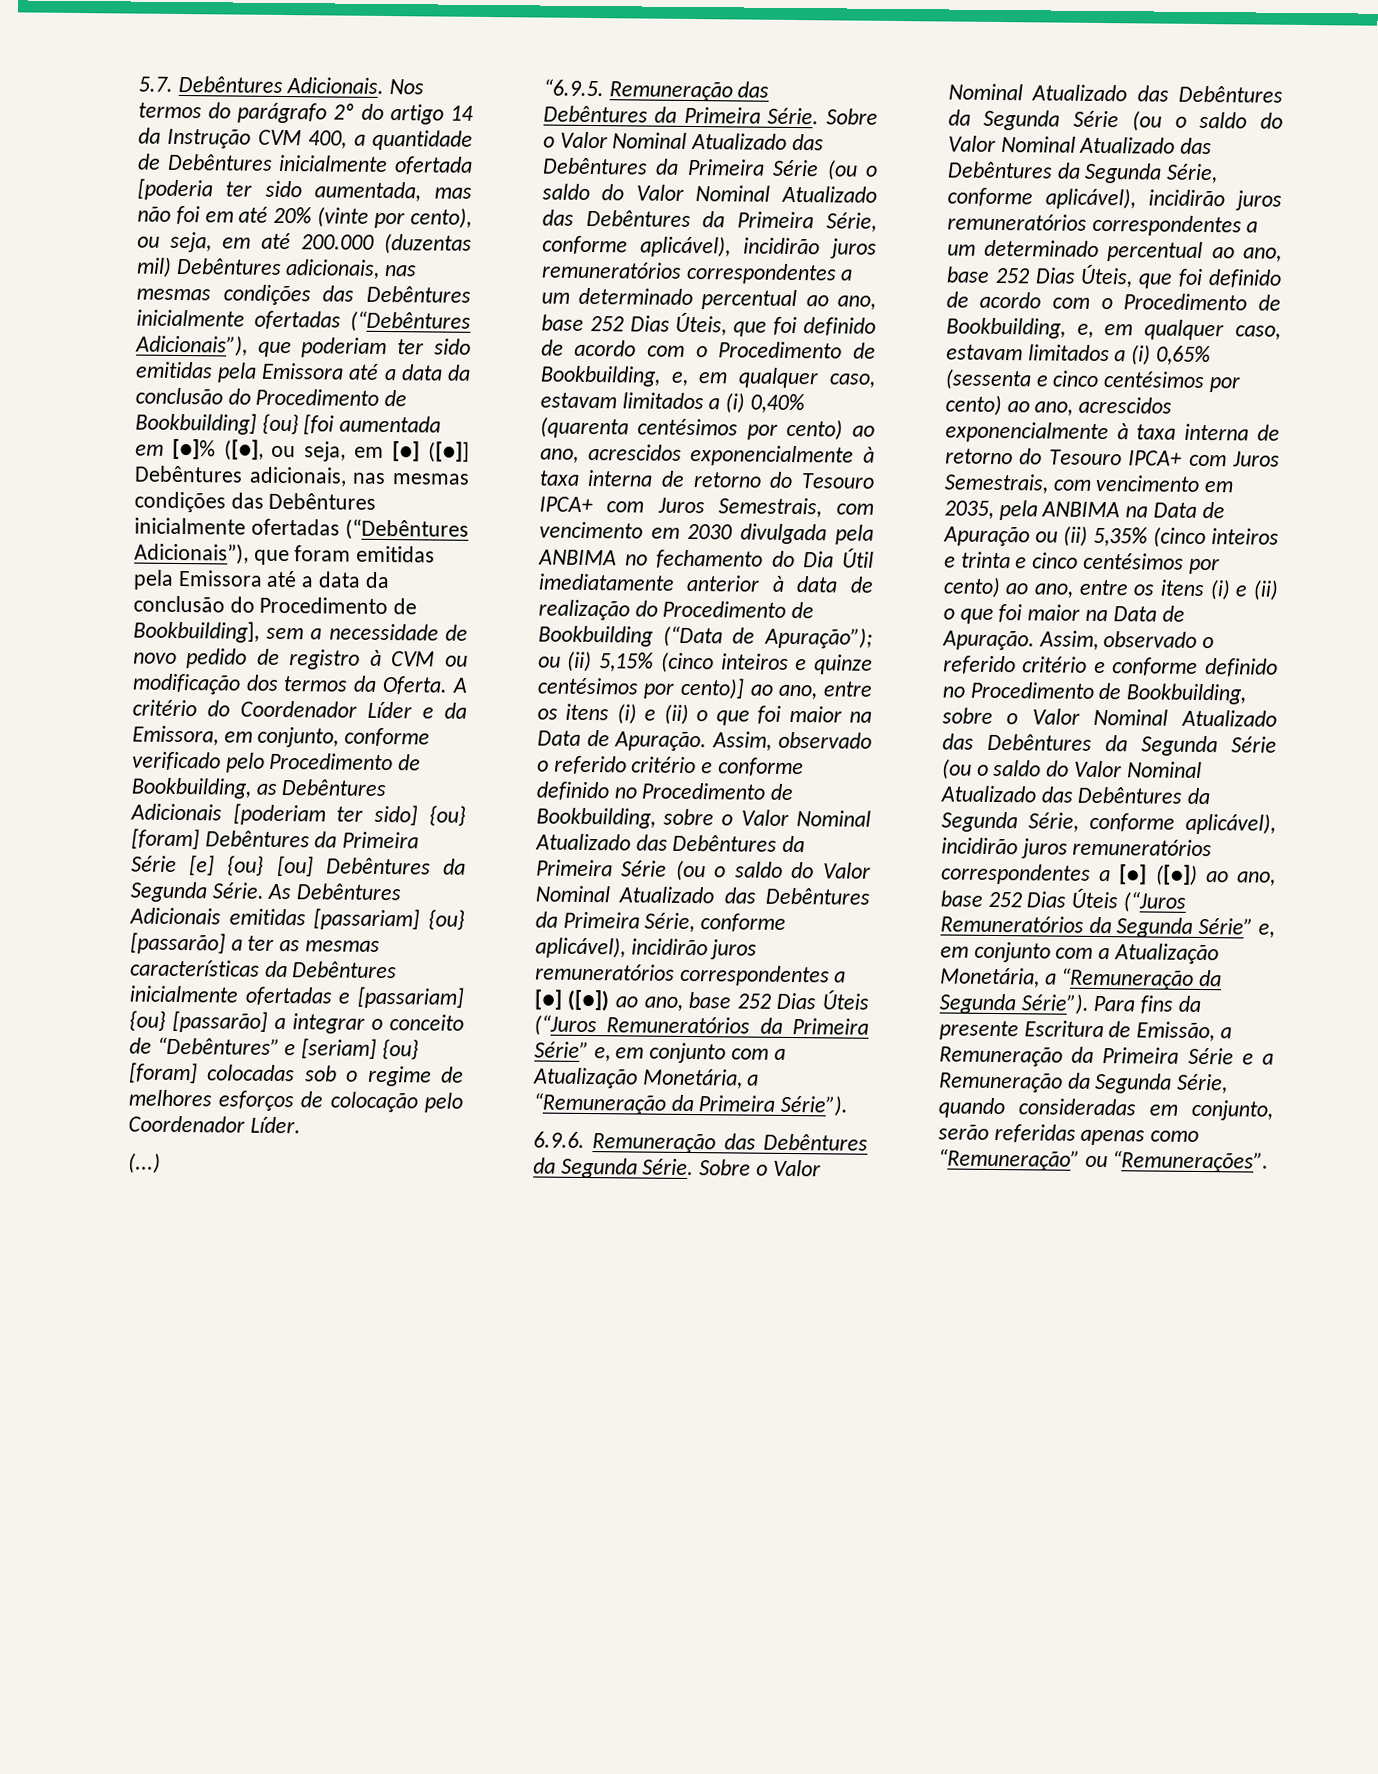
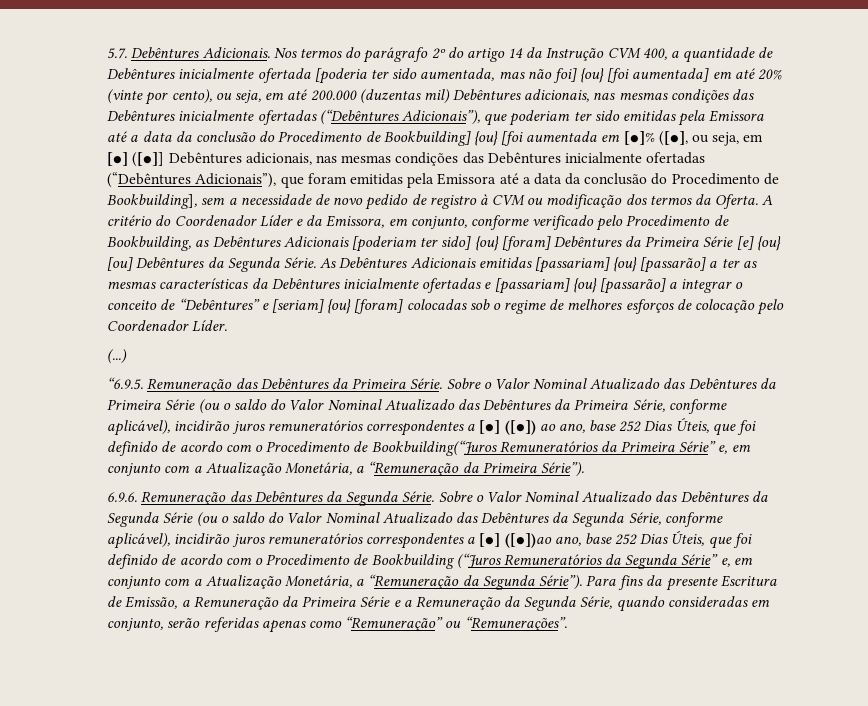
- Nos termos do parágrafo 2º do artigo 14 da Instrução CVM 400, a quantidade de Debêntures inicialmente ofertada [poderia ter sido aumentada, mas não foi em até 20% (vinte por cento), ou seja, em até 200.000 (duzentas mil) Debêntures adicionais, nas mesmas condições das Debêntures inicialmente ofertadas (“Debêntures Adicionais”), que poderiam ter sido emitidas pela Emissora até a data da conclusão do Procedimento de Bookbuilding] {ou} [foi aumentada em [●]% ([●], ou seja, em [●] ([●]] Debêntures adicionais, nas mesmas condições das Debêntures inicialmente ofertadas (“Debêntures Adicionais”), que foram emitidas pela Emissora até a data da conclusão do Procedimento de Bookbuilding], sem a necessidade de novo pedido de registro à CVM ou modificação dos termos da Oferta.
+ Nos termos do parágrafo 2º do artigo 14 da Instrução CVM 400, a quantidade de Debêntures inicialmente ofertada [poderia ter sido aumentada, mas não foi] {ou} [foi aumentada] em até 20% (vinte por cento), ou seja, em até 200.000 (duzentas mil) Debêntures adicionais, nas mesmas condições das Debêntures inicialmente ofertadas (“Debêntures Adicionais”), que poderiam ter sido emitidas pela Emissora até a data da conclusão do Procedimento de Bookbuilding] {ou} [foi aumentada em [●]% ([●], ou seja, em [●] ([●]] Debêntures adicionais, nas mesmas condições das Debêntures inicialmente ofertadas (“Debêntures Adicionais”), que foram emitidas pela Emissora até a data da conclusão do Procedimento de Bookbuilding], sem a necessidade de novo pedido de registro à CVM ou modificação dos termos da Oferta.
- Sobre o Valor Nominal Atualizado das Debêntures da Primeira Série (ou o saldo do Valor Nominal Atualizado das Debêntures da Primeira Série, conforme aplicável), incidirão juros remuneratórios correspondentes a um determinado percentual ao ano, base 252 Dias Úteis, que foi definido de acordo com o Procedimento de Bookbuilding, e, em qualquer caso, estavam limitados a (i) 0,40% (quarenta centésimos por cento) ao ano, acrescidos exponencialmente à taxa interna de retorno do Tesouro IPCA+ com Juros Semestrais, com vencimento em 2030 divulgada pela ANBIMA no fechamento do Dia Útil imediatamente anterior à data de realização do Procedimento de Bookbuilding (“Data de Apuração”); ou (ii) 5,15% (cinco inteiros e quinze centésimos por cento)] ao ano, entre os itens (i) e (ii) o que foi maior na Data de Apuração. Assim, observado o referido critério e conforme definido no Procedimento de Bookbuilding, sobre o Valor Nominal Atualizado das Debêntures da Primeira Série (ou o saldo do Valor Nominal Atualizado das Debêntures da Primeira Série, conforme aplicável), incidirão juros remuneratórios correspondentes a [●] ([●]) ao ano, base 252 Dias Úteis (“Juros Remuneratórios da Primeira Série” e, em conjunto com a Atualização Monetária, a “Remuneração da Primeira Série”).
+ Sobre o Valor Nominal Atualizado das Debêntures da Primeira Série (ou o saldo do Valor Nominal Atualizado das Debêntures da Primeira Série, conforme aplicável), incidirão juros remuneratórios correspondentes a [●] ([●]) ao ano, base 252 Dias Úteis, que foi definido de acordo com o Procedimento de Bookbuilding(“Juros Remuneratórios da Primeira Série” e, em conjunto com a Atualização Monetária, a “Remuneração da Primeira Série”).
- Sobre o Valor Nominal Atualizado das Debêntures da Segunda Série (ou o saldo do Valor Nominal Atualizado das Debêntures da Segunda Série, conforme aplicável), incidirão juros remuneratórios correspondentes a um determinado percentual ao ano, base 252 Dias Úteis, que foi definido de acordo com o Procedimento de Bookbuilding, e, em qualquer caso, estavam limitados a (i) 0,65% (sessenta e cinco centésimos por cento) ao ano, acrescidos exponencialmente à taxa interna de retorno do Tesouro IPCA+ com Juros Semestrais, com vencimento em 2035, pela ANBIMA na Data de Apuração ou (ii) 5,35% (cinco inteiros e trinta e cinco centésimos por cento) ao ano, entre os itens (i) e (ii) o que foi maior na Data de Apuração. Assim, observado o referido critério e conforme definido no Procedimento de Bookbuilding, sobre o Valor Nominal Atualizado das Debêntures da Segunda Série (ou o saldo do Valor Nominal Atualizado das Debêntures da Segunda Série, conforme aplicável), incidirão juros remuneratórios correspondentes a [●] ([●]) ao ano, base 252 Dias Úteis (“Juros Remuneratórios da Segunda Série” e, em conjunto com a Atualização Monetária, a “Remuneração da Segunda Série”).
+ Sobre o Valor Nominal Atualizado das Debêntures da Segunda Série (ou o saldo do Valor Nominal Atualizado das Debêntures da Segunda Série, conforme aplicável), incidirão juros remuneratórios correspondentes a [●] ([●])ao ano, base 252 Dias Úteis, que foi definido de acordo com o Procedimento de Bookbuilding (“Juros Remuneratórios da Segunda Série” e, em conjunto com a Atualização Monetária, a “Remuneração da Segunda Série”).

